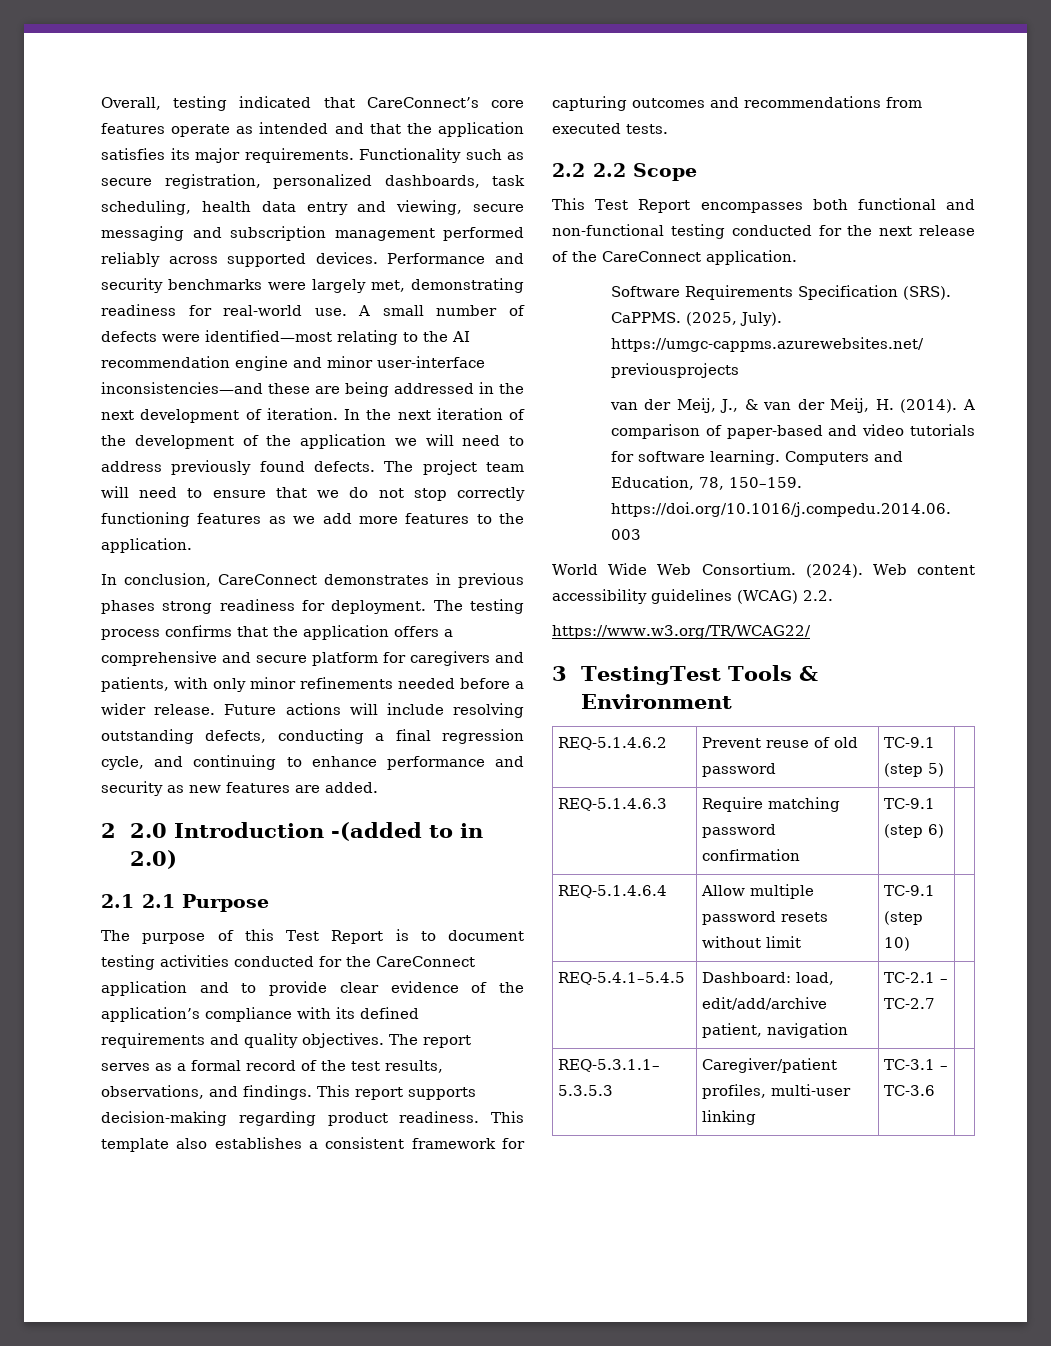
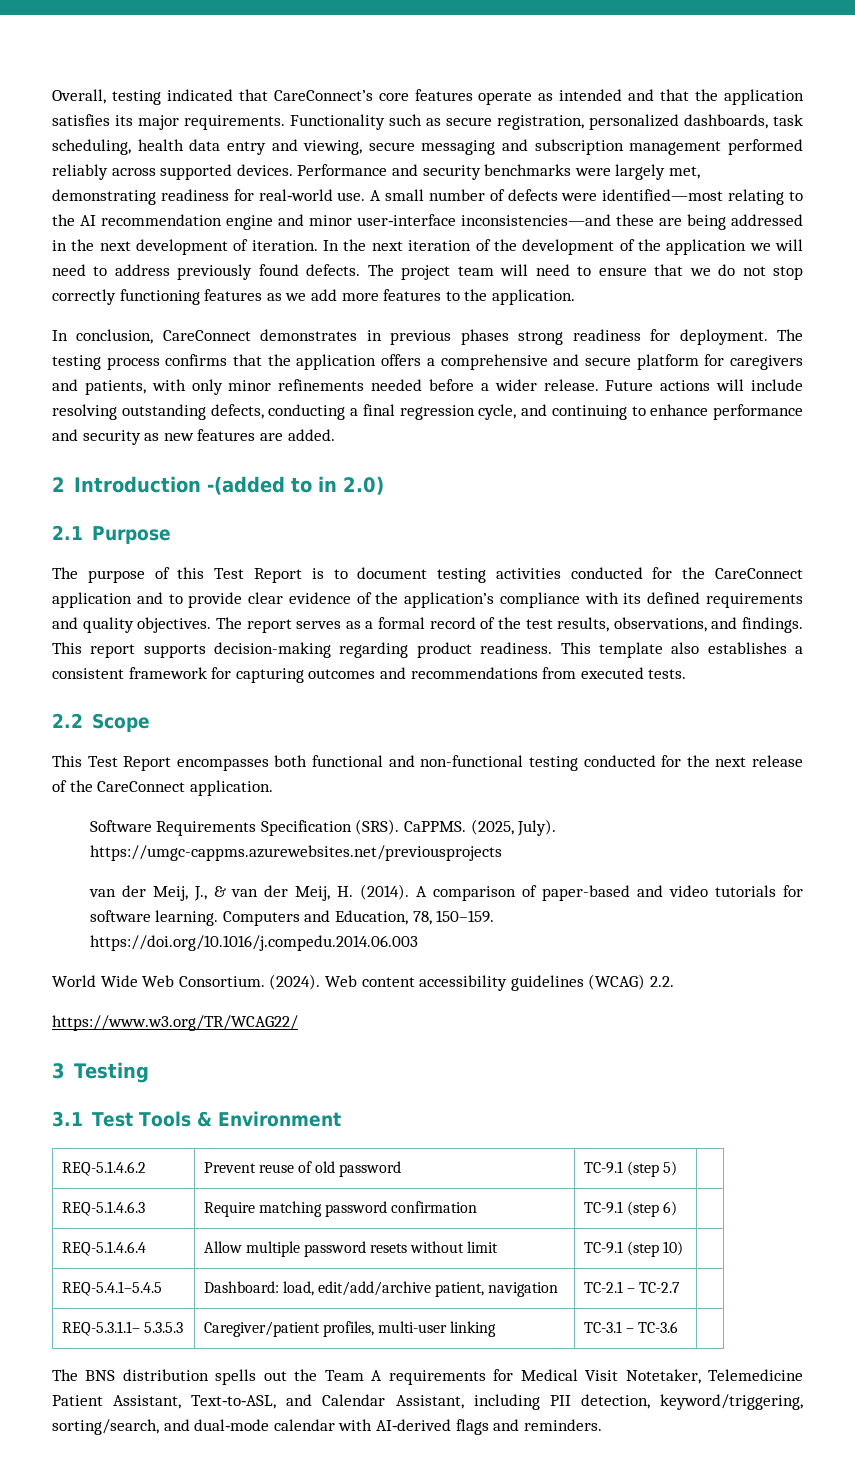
- 2 2.0 Introduction -(added to in 2.0)
+ 2 Introduction -(added to in 2.0)
- 2.1 2.1 Purpose
+ 2.1 Purpose
- 2.2 2.2 Scope
+ 2.2 Scope
- 3 TestingTest Tools & Environment
+ 3 Testing
+ 3.1 Test Tools & Environment
+ The BNS distribution spells out the Team A requirements for Medical Visit Notetaker, Telemedicine Patient Assistant, Text‑to‑ASL, and Calendar Assistant, including PII detection, keyword/triggering, sorting/search, and dual‑mode calendar with AI‑derived flags and reminders.

